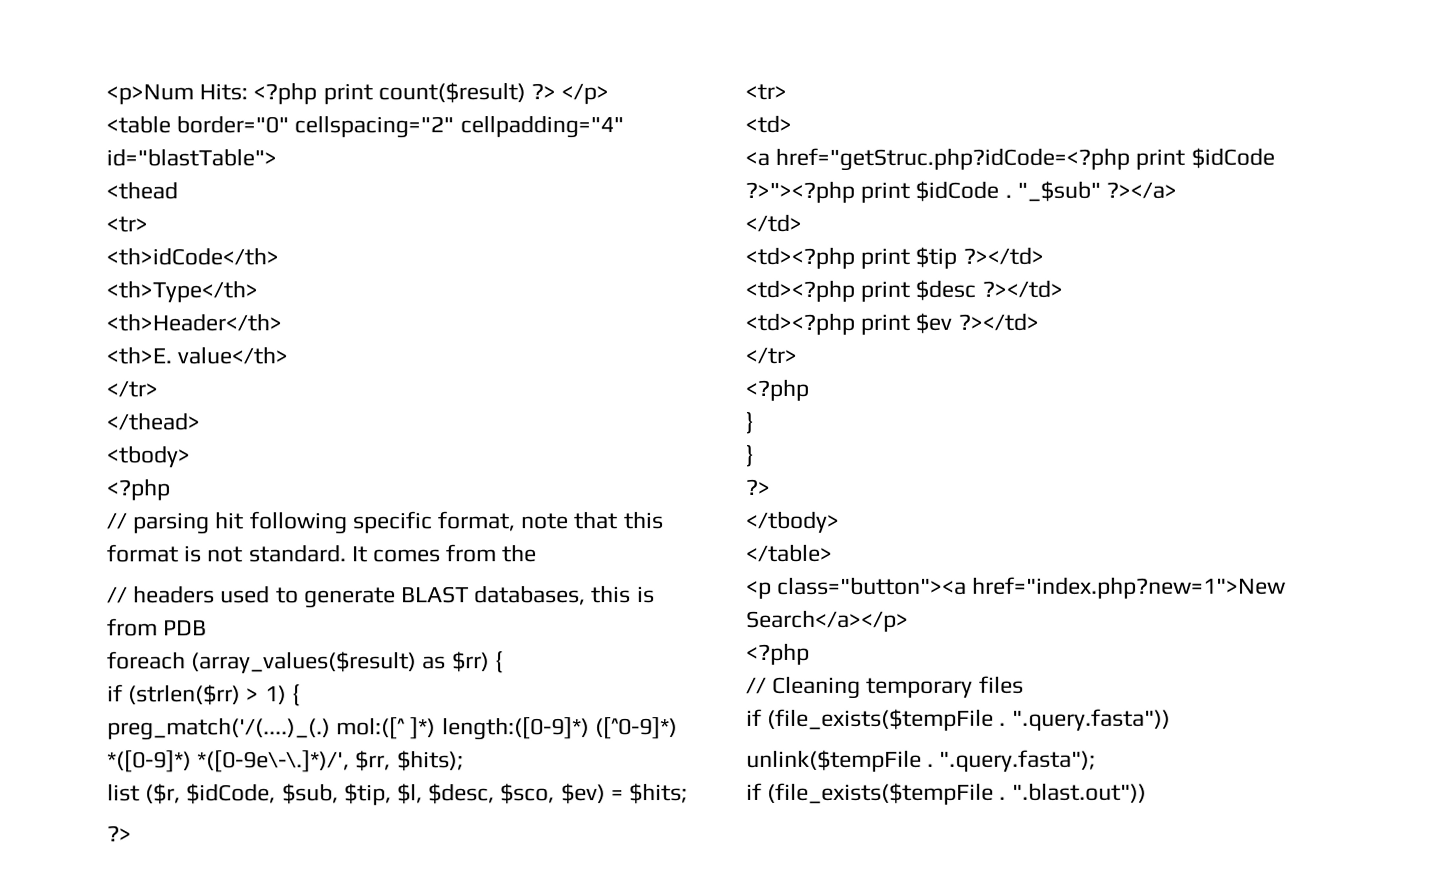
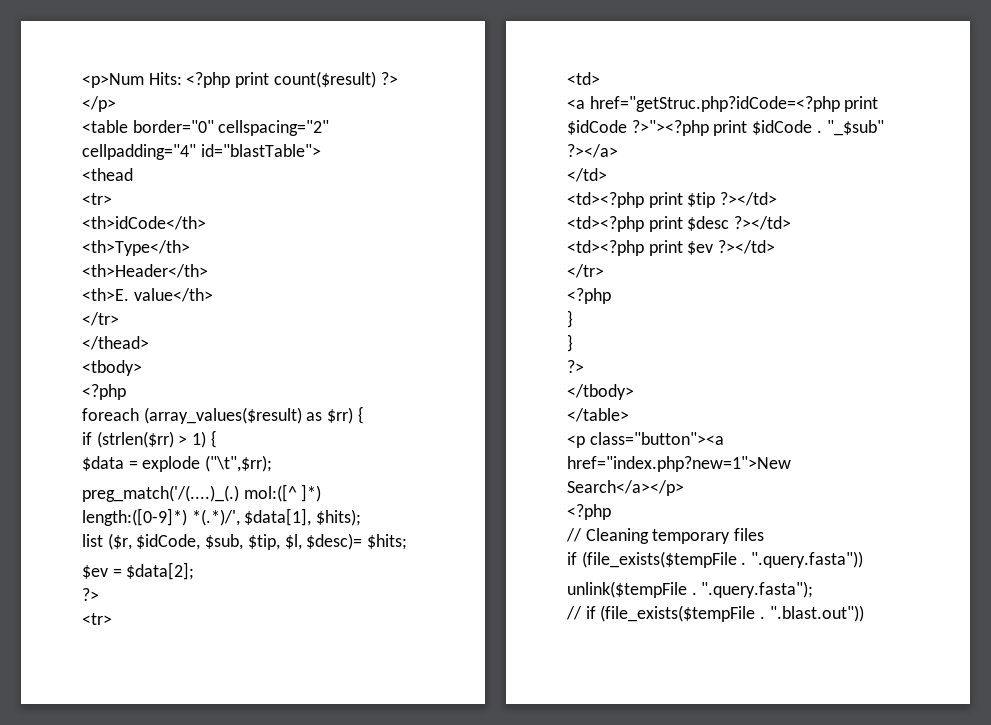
- // parsing hit following specific format, note that this format is not standard. It comes from the
- // headers used to generate BLAST databases, this is from PDB
+ $data = explode ("\t",$rr);
- preg_match('/(....)_(.) mol:([^ ]*) length:([0-9]*) ([^0-9]*) *([0-9]*) *([0-9e\-\.]*)/', $rr, $hits);
+ preg_match('/(....)_(.) mol:([^ ]*) length:([0-9]*) *(.*)/', $data[1], $hits);
- list ($r, $idCode, $sub, $tip, $l, $desc, $sco, $ev) = $hits;
+ list ($r, $idCode, $sub, $tip, $l, $desc)= $hits;
+ $ev = $data[2];
  ".query.fasta");
- if (file_exists($tempFile .
+ // if (file_exists($tempFile .

